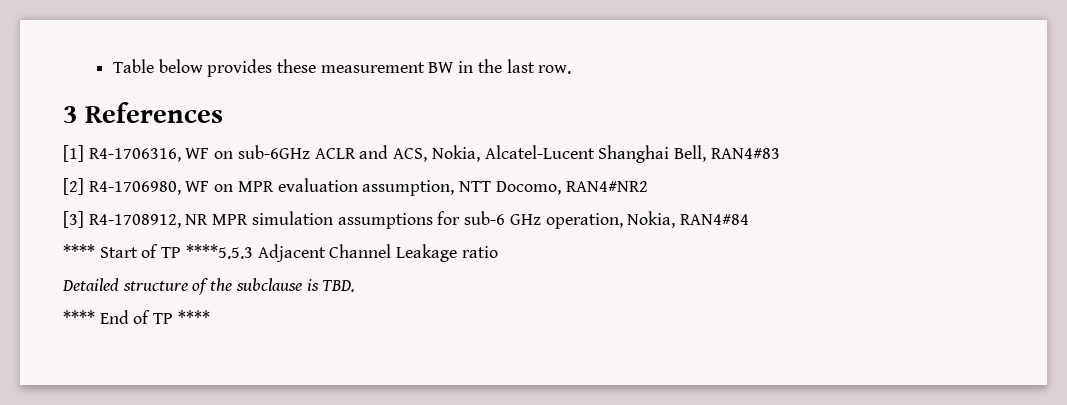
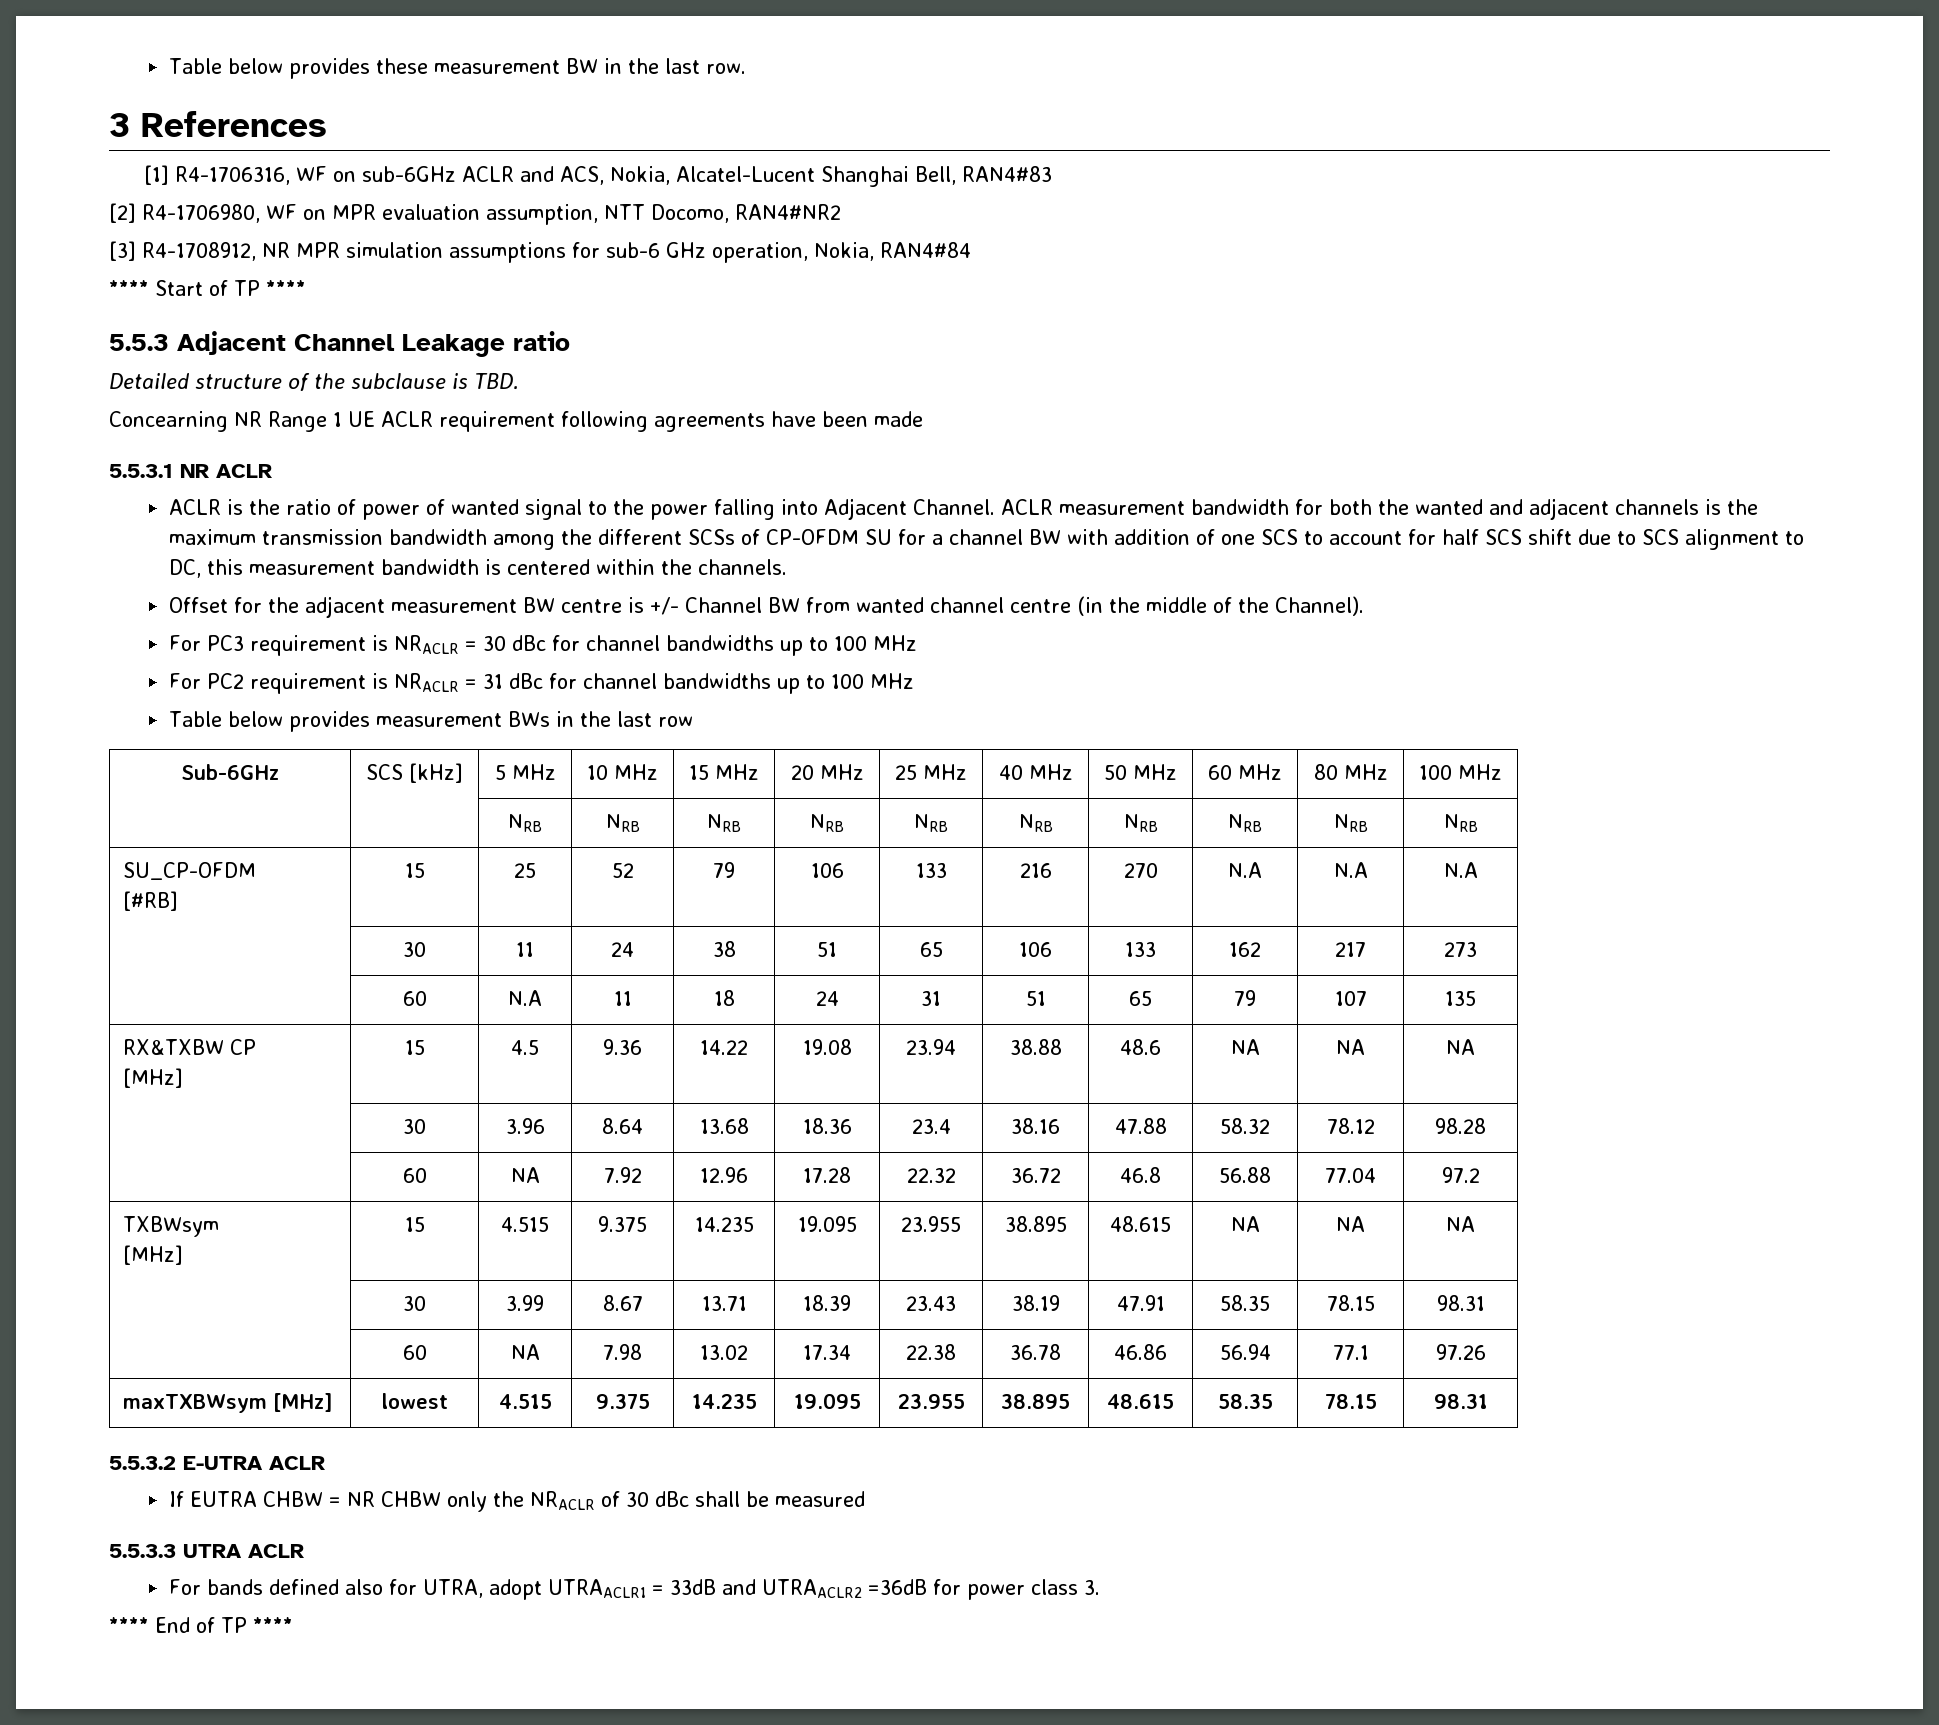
- **** Start of TP ****5.5.3 Adjacent Channel Leakage ratio
+ **** Start of TP ****
+ 5.5.3 Adjacent Channel Leakage ratio
+ Concearning NR Range 1 UE ACLR requirement following agreements have been made
+ 5.5.3.1 NR ACLR
+ ACLR is the ratio of power of wanted signal to the power falling into Adjacent Channel. ACLR measurement bandwidth for both the wanted and adjacent channels is the maximum transmission bandwidth among the different SCSs of CP-OFDM SU for a channel BW with addition of one SCS to account for half SCS shift due to SCS alignment to DC, this measurement bandwidth is centered within the channels.
+ Offset for the adjacent measurement BW centre is +/- Channel BW from wanted channel centre (in the middle of the Channel).
+ For PC3 requirement is NRACLR = 30 dBc for channel bandwidths up to 100 MHz
+ For PC2 requirement is NRACLR = 31 dBc for channel bandwidths up to 100 MHz
+ Table below provides measurement BWs in the last row
+ Sub-6GHz | SCS [kHz] | 5 MHz | 10 MHz | 15 MHz | 20 MHz | 25 MHz | 40 MHz | 50 MHz | 60 MHz | 80 MHz | 100 MHz
+ | | NRB | NRB | NRB | NRB | NRB | NRB | NRB | NRB | NRB | NRB
+ SU_CP-OFDM
+ [#RB] | 15 | 25 | 52 | 79 | 106 | 133 | 216 | 270 | N.A | N.A | N.A
+ | 30 | 11 | 24 | 38 | 51 | 65 | 106 | 133 | 162 | 217 | 273
+ | 60 | N.A | 11 | 18 | 24 | 31 | 51 | 65 | 79 | 107 | 135
+ RX&TXBW CP
+ [MHz] | 15 | 4.5 | 9.36 | 14.22 | 19.08 | 23.94 | 38.88 | 48.6 | NA | NA | NA
+ | 30 | 3.96 | 8.64 | 13.68 | 18.36 | 23.4 | 38.16 | 47.88 | 58.32 | 78.12 | 98.28
+ | 60 | NA | 7.92 | 12.96 | 17.28 | 22.32 | 36.72 | 46.8 | 56.88 | 77.04 | 97.2
+ TXBWsym
+ [MHz] | 15 | 4.515 | 9.375 | 14.235 | 19.095 | 23.955 | 38.895 | 48.615 | NA | NA | NA
+ | 30 | 3.99 | 8.67 | 13.71 | 18.39 | 23.43 | 38.19 | 47.91 | 58.35 | 78.15 | 98.31
+ | 60 | NA | 7.98 | 13.02 | 17.34 | 22.38 | 36.78 | 46.86 | 56.94 | 77.1 | 97.26
+ maxTXBWsym [MHz] | lowest | 4.515 | 9.375 | 14.235 | 19.095 | 23.955 | 38.895 | 48.615 | 58.35 | 78.15 | 98.31
+ 5.5.3.2 E-UTRA ACLR
+ If EUTRA CHBW = NR CHBW only the NRACLR of 30 dBc shall be measured
+ 5.5.3.3 UTRA ACLR
+ For bands defined also for UTRA, adopt UTRAACLR1 = 33dB and UTRAACLR2 =36dB for power class 3.

